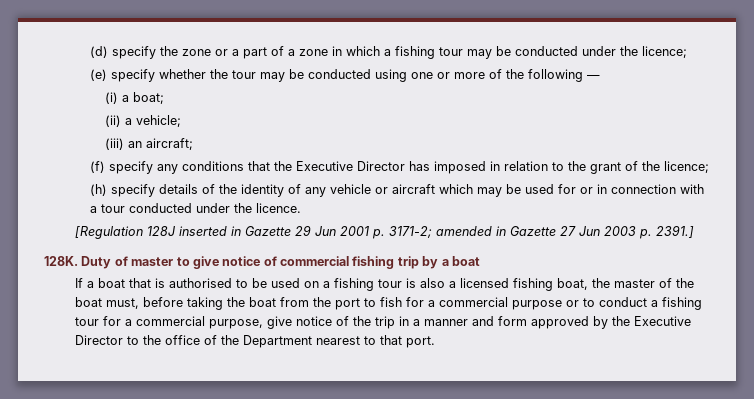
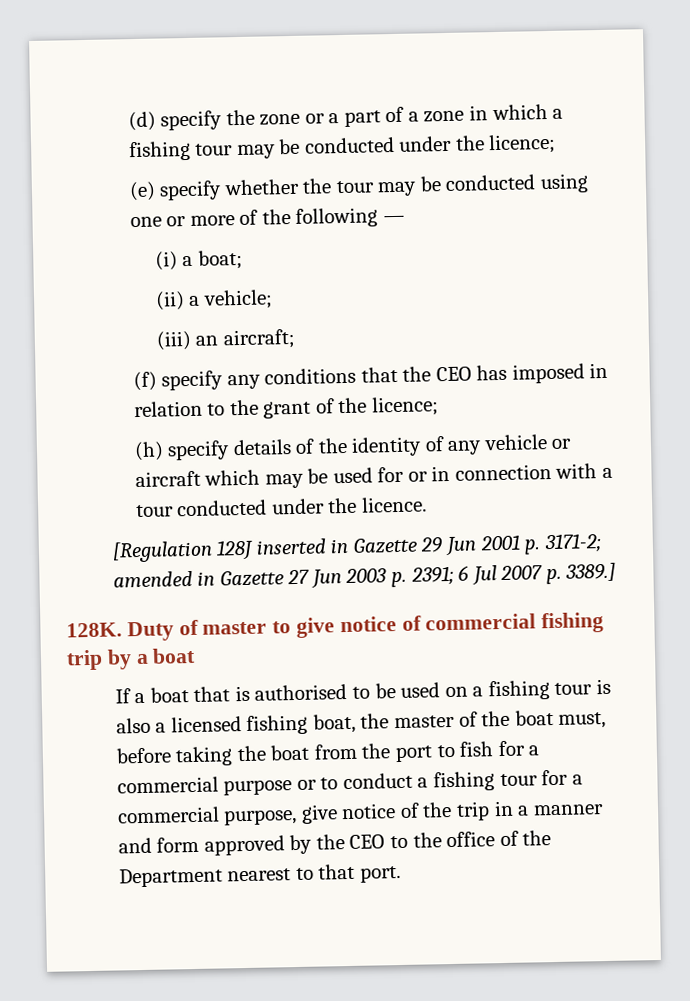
- (f) specify any conditions that the Executive Director has imposed in relation to the grant of the licence;
+ (f) specify any conditions that the CEO has imposed in relation to the grant of the licence;
- [Regulation 128J inserted in Gazette 29 Jun 2001 p. 3171-2; amended in Gazette 27 Jun 2003 p. 2391.]
+ [Regulation 128J inserted in Gazette 29 Jun 2001 p. 3171-2; amended in Gazette 27 Jun 2003 p. 2391; 6 Jul 2007 p. 3389.]
- If a boat that is authorised to be used on a fishing tour is also a licensed fishing boat, the master of the boat must, before taking the boat from the port to fish for a commercial purpose or to conduct a fishing tour for a commercial purpose, give notice of the trip in a manner and form approved by the Executive Director to the office of the Department nearest to that port.
+ If a boat that is authorised to be used on a fishing tour is also a licensed fishing boat, the master of the boat must, before taking the boat from the port to fish for a commercial purpose or to conduct a fishing tour for a commercial purpose, give notice of the trip in a manner and form approved by the CEO to the office of the Department nearest to that port.

